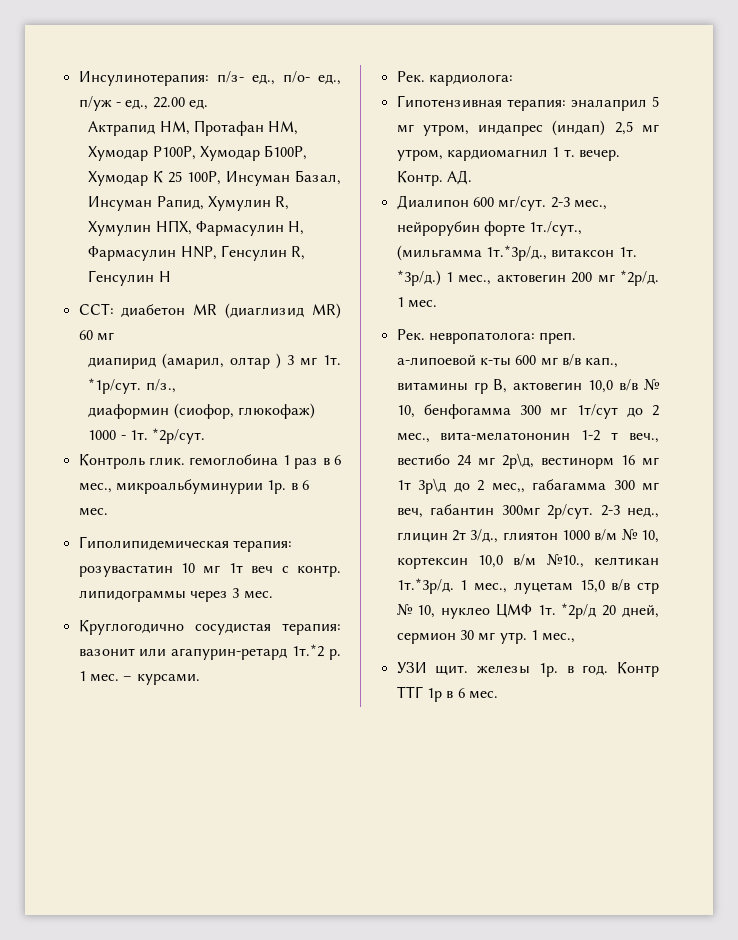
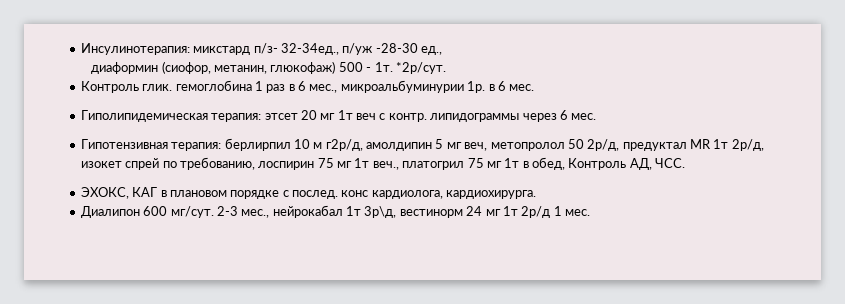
- Инсулинотерапия: п/з- ед., п/о- ед., п/уж - ед., 22.00 ед.
- Актрапид НМ, Протафан НМ, Хумодар Р100Р, Хумодар Б100Р, Хумодар К 25 100Р, Инсуман Базал, Инсуман Рапид, Хумулин R, Хумулин НПХ, Фармасулин Н, Фармасулин НNР, Генсулин R, Генсулин Н
- ССТ: диабетон МR (диаглизид МR) 60 мг
- диапирид (амарил, олтар ) 3 мг 1т. *1р/сут. п/з.,
+ Инсулинотерапия: микстард п/з- 32-34ед., п/уж -28-30 ед.,
- диаформин (сиофор, глюкофаж) 1000 - 1т.
+ диаформин (сиофор, метанин, глюкофаж) 500 - 1т.
- Гиполипидемическая терапия: розувастатин 10 мг 1т веч с контр. липидограммы через 3 мес.
- Круглогодично сосудистая терапия: вазонит или агапурин-ретард 1т.*2 р. 1 мес. – курсами.
- Рек. кардиолога:
- Гипотензивная терапия: эналаприл 5 мг утром, индапрес (индап) 2,5 мг утром, кардиомагнил 1 т. вечер. Контр. АД.
+ Гиполипидемическая терапия: этсет 20 мг 1т веч с контр. липидограммы через 6 мес.
+ Гипотензивная терапия: берлирпил 10 м г2р/д, амолдипин 5 мг веч, метопролол 50 2р/д, предуктал MR 1т 2р/д, изокет спрей по требованию, лоспирин 75 мг 1т веч., платогрил 75 мг 1т в обед, Контроль АД, ЧСС.
+ ЭХОКС, КАГ в плановом порядке с послед. конс кардиолога, кардиохирурга.
- 2-3 мес., нейрорубин форте 1т./сут., (мильгамма 1т.*3р/д., витаксон 1т. *3р/д.) 1 мес., актовегин 200 мг *2р/д. 1 мес.
- Рек. невропатолога: преп. а-липоевой к-ты 600 мг в/в кап., витамины гр В, актовегин 10,0 в/в № 10, бенфогамма 300 мг 1т/сут до 2 мес., вита-мелатононин 1-2 т веч., вестибо 24 мг 2р\д, вестинорм 16 мг 1т 3р\д до 2 мес,, габагамма 300 мг веч, габантин 300мг 2р/сут. 2-3 нед., глицин 2т 3/д., глиятон 1000 в/м № 10, кортексин 10,0 в/м №10., келтикан 1т.*3р/д. 1 мес., луцетам 15,0 в/в стр № 10, нуклео ЦМФ 1т. *2р/д 20 дней, сермион 30 мг утр. 1 мес.,
- УЗИ щит. железы 1р. в год. Контр ТТГ 1р в 6 мес.
+ 2-3 мес., нейрокабал 1т 3р\д, вестинорм 24 мг 1т 2р/д 1 мес.

